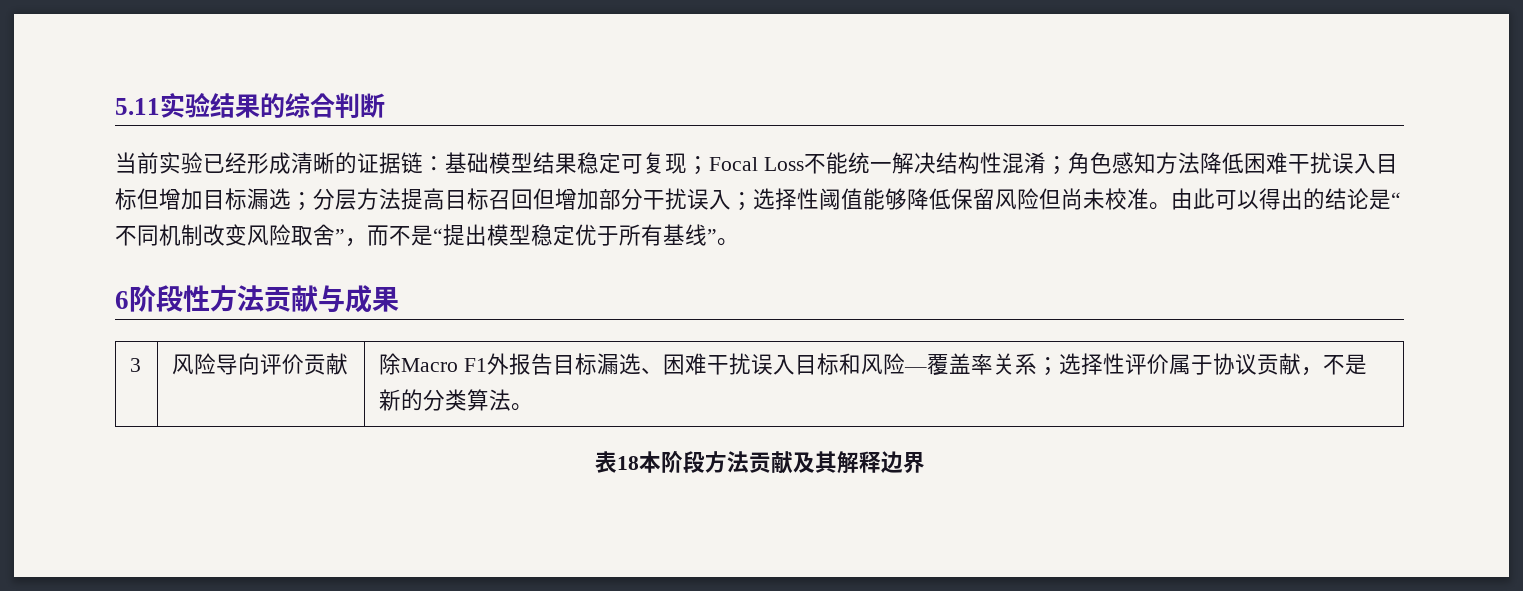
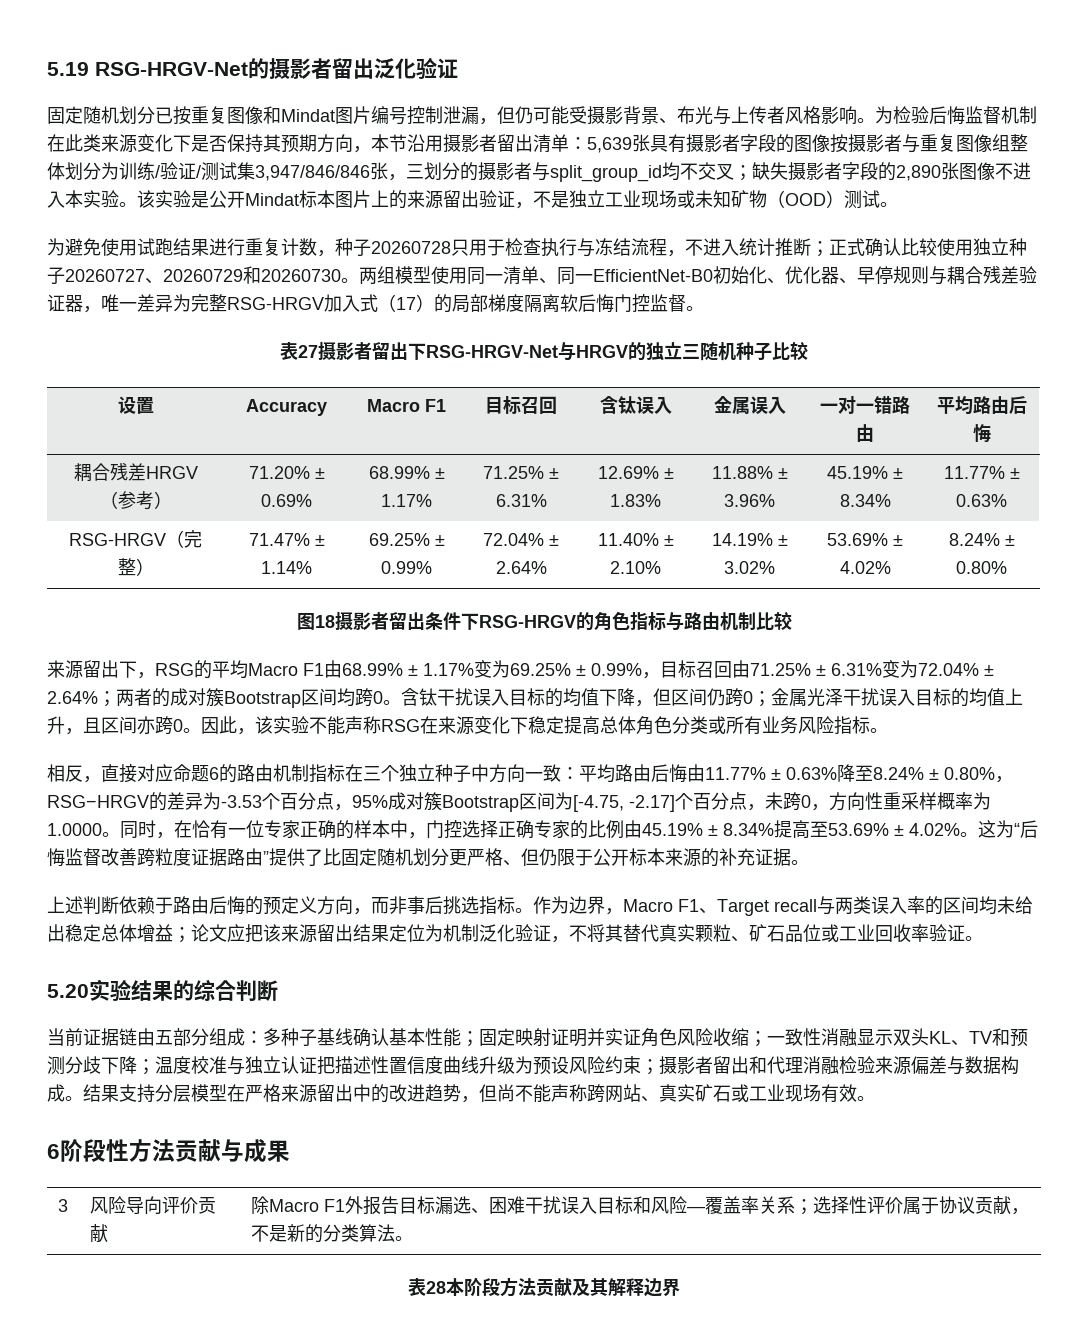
- 5.11实验结果的综合判断
+ 5.19 RSG-HRGV-Net的摄影者留出泛化验证
+ 固定随机划分已按重复图像和Mindat图片编号控制泄漏，但仍可能受摄影背景、布光与上传者风格影响。为检验后悔监督机制在此类来源变化下是否保持其预期方向，本节沿用摄影者留出清单：5,639张具有摄影者字段的图像按摄影者与重复图像组整体划分为训练/验证/测试集3,947/846/846张，三划分的摄影者与split_group_id均不交叉；缺失摄影者字段的2,890张图像不进入本实验。该实验是公开Mindat标本图片上的来源留出验证，不是独立工业现场或未知矿物（OOD）测试。
+ 为避免使用试跑结果进行重复计数，种子20260728只用于检查执行与冻结流程，不进入统计推断；正式确认比较使用独立种子20260727、20260729和20260730。两组模型使用同一清单、同一EfficientNet-B0初始化、优化器、早停规则与耦合残差验证器，唯一差异为完整RSG-HRGV加入式（17）的局部梯度隔离软后悔门控监督。
+ 表27摄影者留出下RSG-HRGV-Net与HRGV的独立三随机种子比较
+ 设置 | Accuracy | Macro F1 | 目标召回 | 含钛误入 | 金属误入 | 一对一错路由 | 平均路由后悔
+ 耦合残差HRGV（参考） | 71.20% ± 0.69% | 68.99% ± 1.17% | 71.25% ± 6.31% | 12.69% ± 1.83% | 11.88% ± 3.96% | 45.19% ± 8.34% | 11.77% ± 0.63%
+ RSG-HRGV（完整） | 71.47% ± 1.14% | 69.25% ± 0.99% | 72.04% ± 2.64% | 11.40% ± 2.10% | 14.19% ± 3.02% | 53.69% ± 4.02% | 8.24% ± 0.80%
+ 图18摄影者留出条件下RSG-HRGV的角色指标与路由机制比较
+ 来源留出下，RSG的平均Macro F1由68.99% ± 1.17%变为69.25% ± 0.99%，目标召回由71.25% ± 6.31%变为72.04% ± 2.64%；两者的成对簇Bootstrap区间均跨0。含钛干扰误入目标的均值下降，但区间仍跨0；金属光泽干扰误入目标的均值上升，且区间亦跨0。因此，该实验不能声称RSG在来源变化下稳定提高总体角色分类或所有业务风险指标。
+ 相反，直接对应命题6的路由机制指标在三个独立种子中方向一致：平均路由后悔由11.77% ± 0.63%降至8.24% ± 0.80%，RSG−HRGV的差异为-3.53个百分点，95%成对簇Bootstrap区间为[-4.75, -2.17]个百分点，未跨0，方向性重采样概率为1.0000。同时，在恰有一位专家正确的样本中，门控选择正确专家的比例由45.19% ± 8.34%提高至53.69% ± 4.02%。这为“后悔监督改善跨粒度证据路由”提供了比固定随机划分更严格、但仍限于公开标本来源的补充证据。
+ 上述判断依赖于路由后悔的预定义方向，而非事后挑选指标。作为边界，Macro F1、Target recall与两类误入率的区间均未给出稳定总体增益；论文应把该来源留出结果定位为机制泛化验证，不将其替代真实颗粒、矿石品位或工业回收率验证。
+ 5.20实验结果的综合判断
- 当前实验已经形成清晰的证据链：基础模型结果稳定可复现；Focal Loss不能统一解决结构性混淆；角色感知方法降低困难干扰误入目标但增加目标漏选；分层方法提高目标召回但增加部分干扰误入；选择性阈值能够降低保留风险但尚未校准。由此可以得出的结论是“不同机制改变风险取舍”，而不是“提出模型稳定优于所有基线”。
+ 当前证据链由五部分组成：多种子基线确认基本性能；固定映射证明并实证角色风险收缩；一致性消融显示双头KL、TV和预测分歧下降；温度校准与独立认证把描述性置信度曲线升级为预设风险约束；摄影者留出和代理消融检验来源偏差与数据构成。结果支持分层模型在严格来源留出中的改进趋势，但尚不能声称跨网站、真实矿石或工业现场有效。
- 表18本阶段方法贡献及其解释边界
+ 表28本阶段方法贡献及其解释边界

